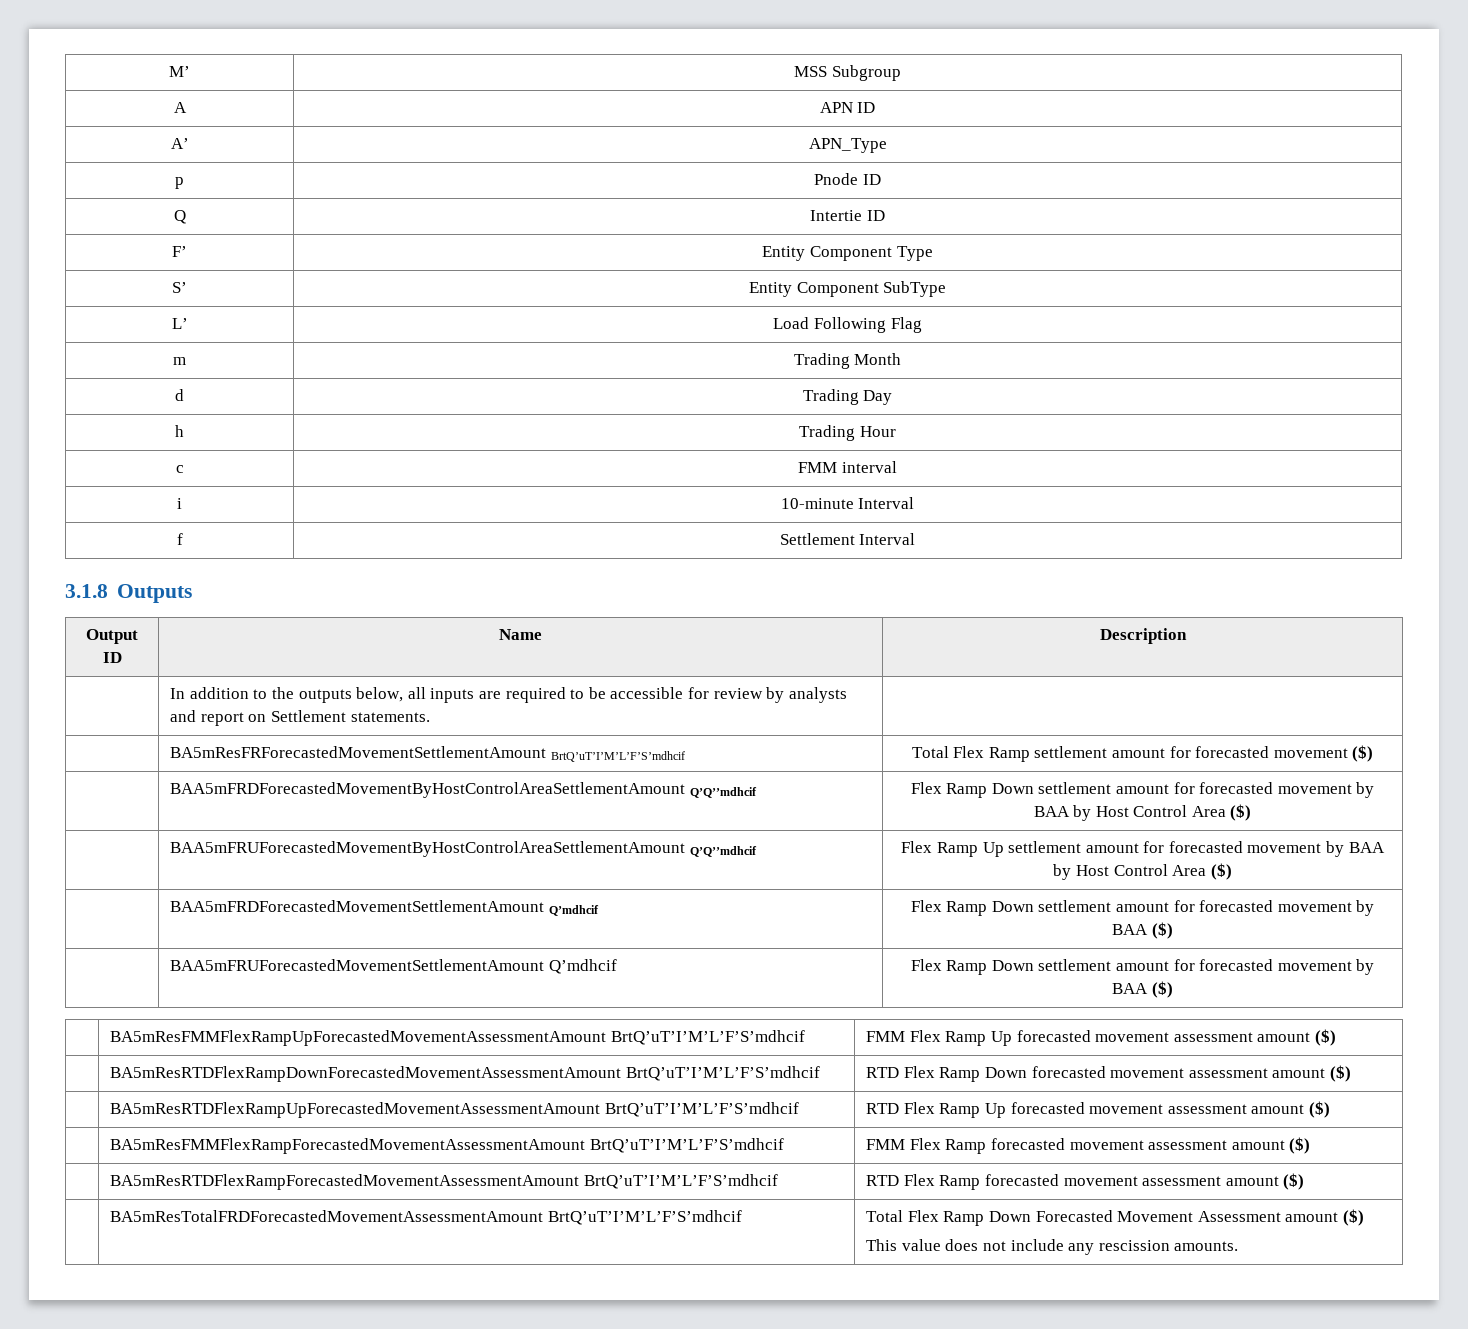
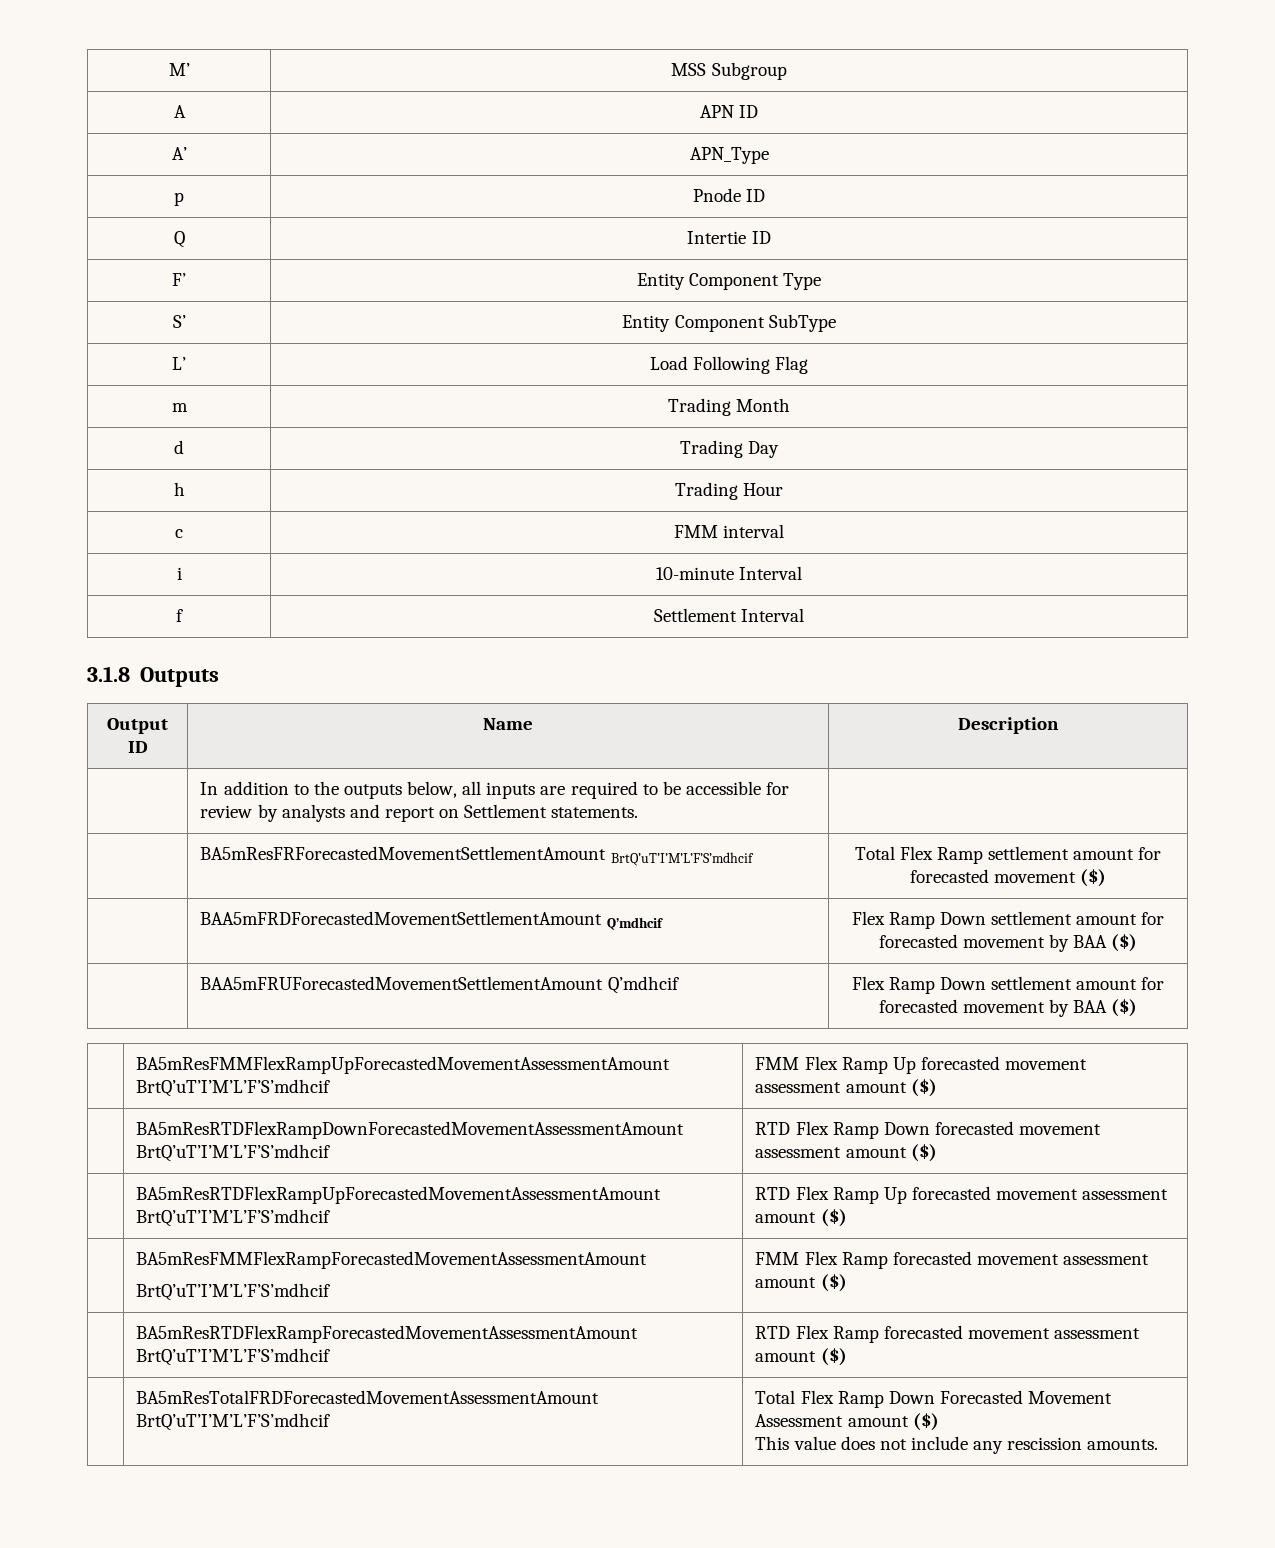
- | BAA5mFRDForecastedMovementByHostControlAreaSettlementAmount Q’Q’’mdhcif | Flex Ramp Down settlement amount for forecasted movement by BAA by Host Control Area ($)
- | BAA5mFRUForecastedMovementByHostControlAreaSettlementAmount Q’Q’’mdhcif | Flex Ramp Up settlement amount for forecasted movement by BAA by Host Control Area ($)
- | BA5mResFMMFlexRampForecastedMovementAssessmentAmount BrtQ’uT’I’M’L’F’S’mdhcif | FMM Flex Ramp forecasted movement assessment amount ($)
+ | BA5mResFMMFlexRampForecastedMovementAssessmentAmount
+ BrtQ’uT’I’M’L’F’S’mdhcif | FMM Flex Ramp forecasted movement assessment amount ($)

